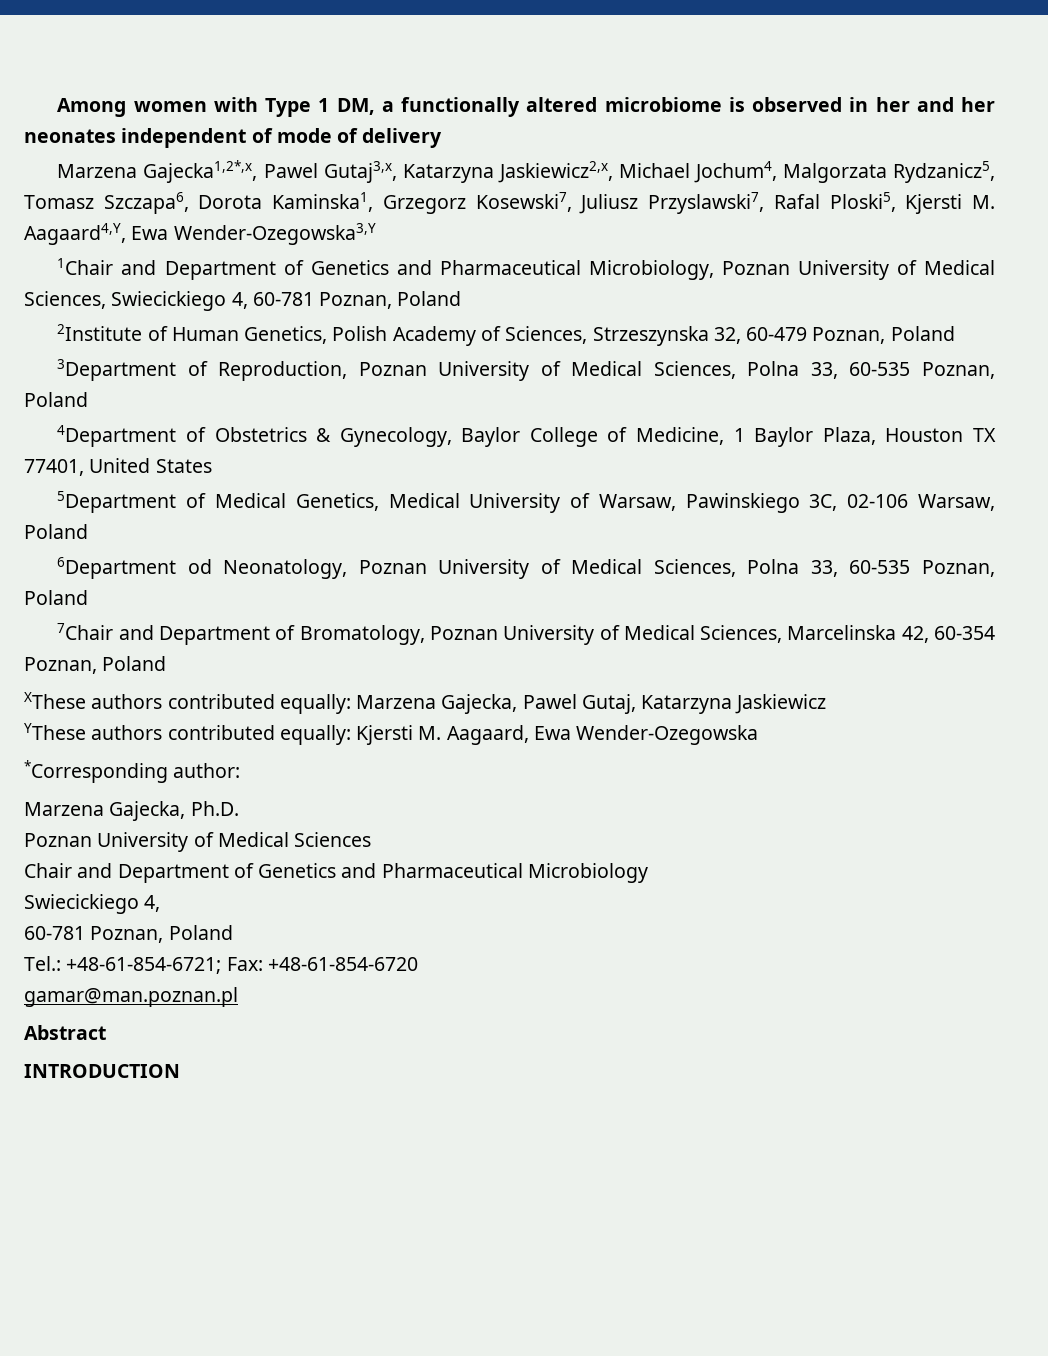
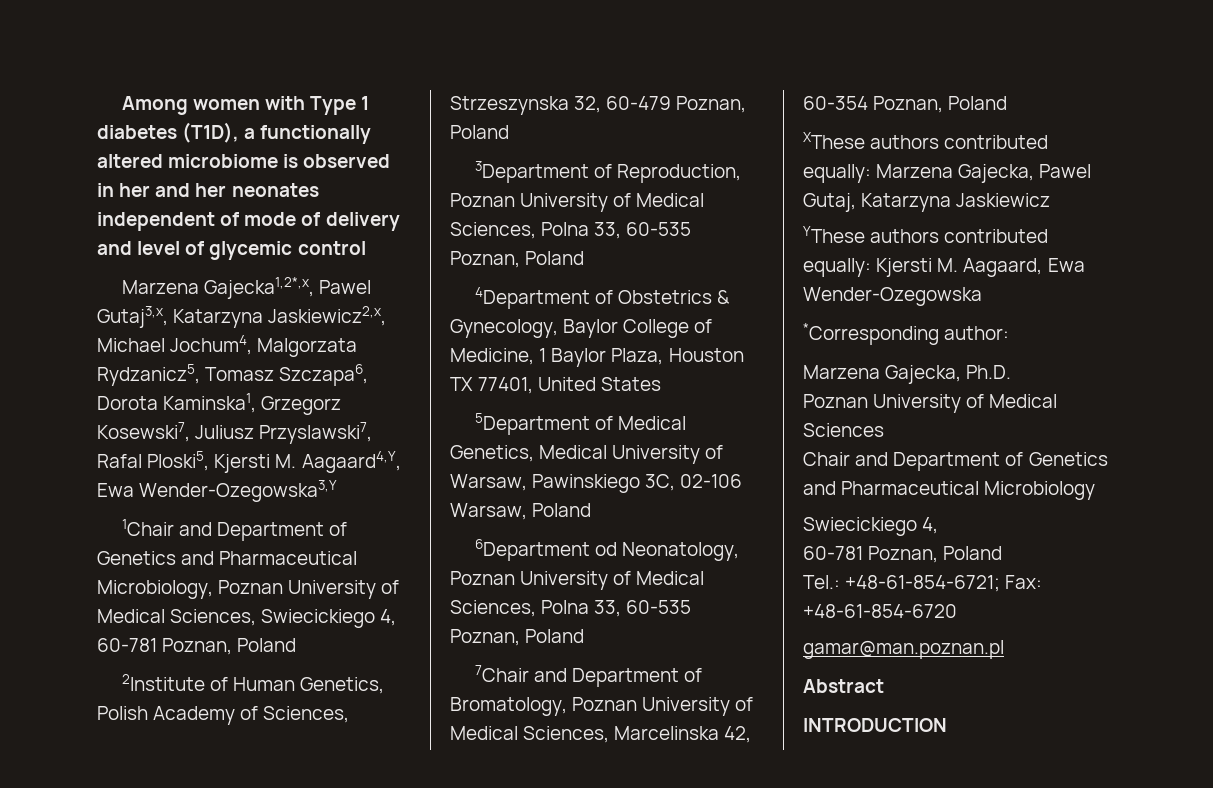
- Among women with Type 1 DM, a functionally altered microbiome is observed in her and her neonates independent of mode of delivery
+ Among women with Type 1 diabetes (T1D), a functionally altered microbiome is observed in her and her neonates independent of mode of delivery and level of glycemic control

